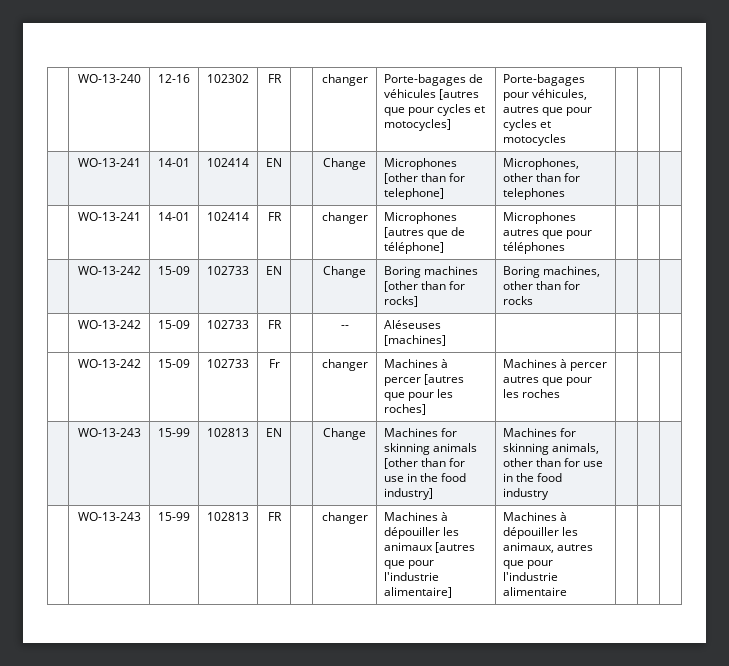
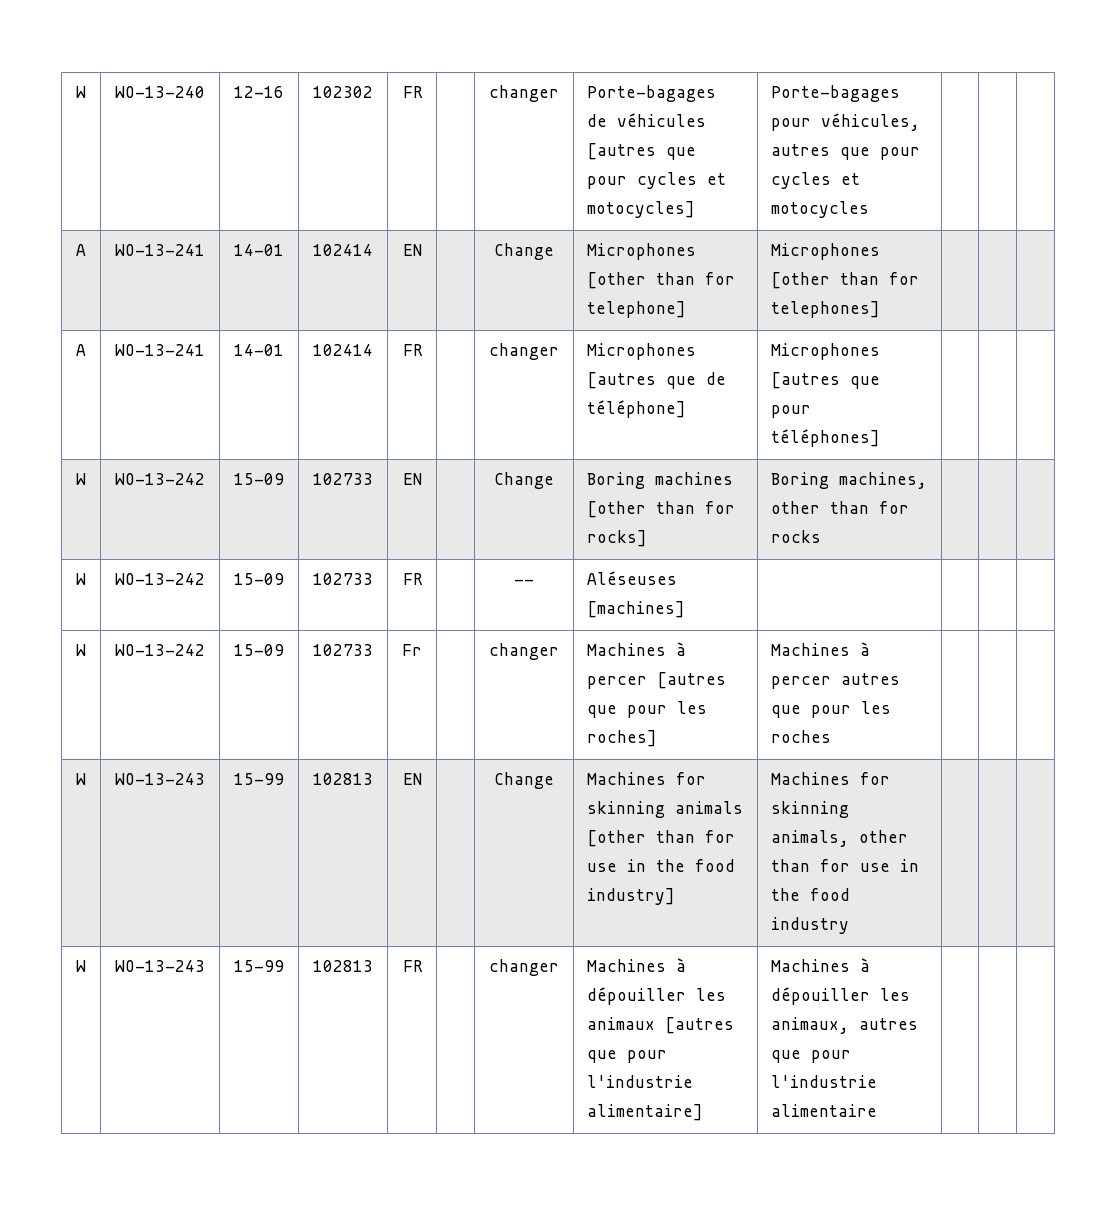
- | WO-13-240 | 12-16 | 102302 | FR | | changer | Porte-bagages de véhicules [autres que pour cycles et motocycles] | Porte-bagages pour véhicules, autres que pour cycles et motocycles | | |
+ W | WO-13-240 | 12-16 | 102302 | FR | | changer | Porte-bagages de véhicules [autres que pour cycles et motocycles] | Porte-bagages pour véhicules, autres que pour cycles et motocycles | | |
- | WO-13-241 | 14-01 | 102414 | EN | | Change | Microphones [other than for telephone] | Microphones, other than for telephones | | |
- | WO-13-241 | 14-01 | 102414 | FR | | changer | Microphones [autres que de téléphone] | Microphones autres que pour téléphones | | |
- | WO-13-242 | 15-09 | 102733 | EN | | Change | Boring machines [other than for rocks] | Boring machines, other than for rocks | | |
+ A | WO-13-241 | 14-01 | 102414 | EN | | Change | Microphones [other than for telephone] | Microphones [other than for telephones] | | |
+ A | WO-13-241 | 14-01 | 102414 | FR | | changer | Microphones [autres que de téléphone] | Microphones [autres que pour téléphones] | | |
+ W | WO-13-242 | 15-09 | 102733 | EN | | Change | Boring machines [other than for rocks] | Boring machines, other than for rocks | | |
- | WO-13-242 | 15-09 | 102733 | FR | | -- | Aléseuses [machines] | | | |
+ W | WO-13-242 | 15-09 | 102733 | FR | | -- | Aléseuses [machines] | | | |
- | WO-13-242 | 15-09 | 102733 | Fr | | changer | Machines à percer [autres que pour les roches] | Machines à percer autres que pour les roches | | |
+ W | WO-13-242 | 15-09 | 102733 | Fr | | changer | Machines à percer [autres que pour les roches] | Machines à percer autres que pour les roches | | |
- | WO-13-243 | 15-99 | 102813 | EN | | Change | Machines for skinning animals [other than for use in the food industry] | Machines for skinning animals, other than for use in the food industry | | |
+ W | WO-13-243 | 15-99 | 102813 | EN | | Change | Machines for skinning animals [other than for use in the food industry] | Machines for skinning animals, other than for use in the food industry | | |
- | WO-13-243 | 15-99 | 102813 | FR | | changer | Machines à dépouiller les animaux [autres que pour l'industrie alimentaire] | Machines à dépouiller les animaux, autres que pour l'industrie alimentaire | | |
+ W | WO-13-243 | 15-99 | 102813 | FR | | changer | Machines à dépouiller les animaux [autres que pour l'industrie alimentaire] | Machines à dépouiller les animaux, autres que pour l'industrie alimentaire | | |

